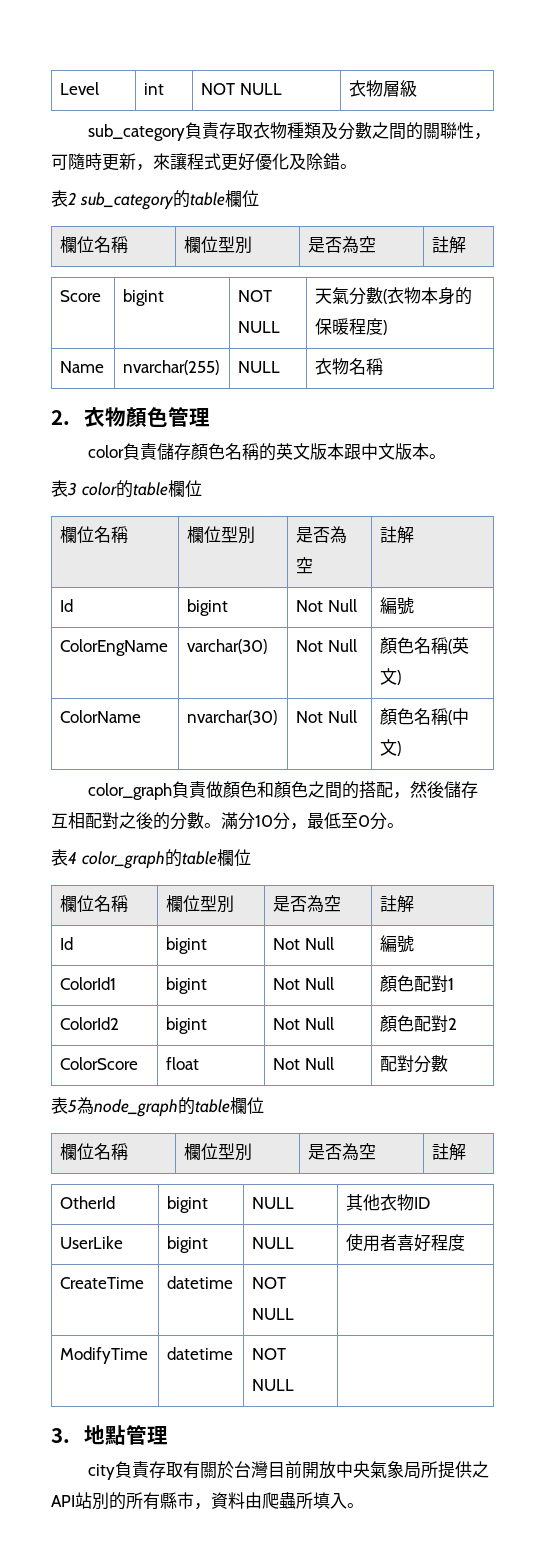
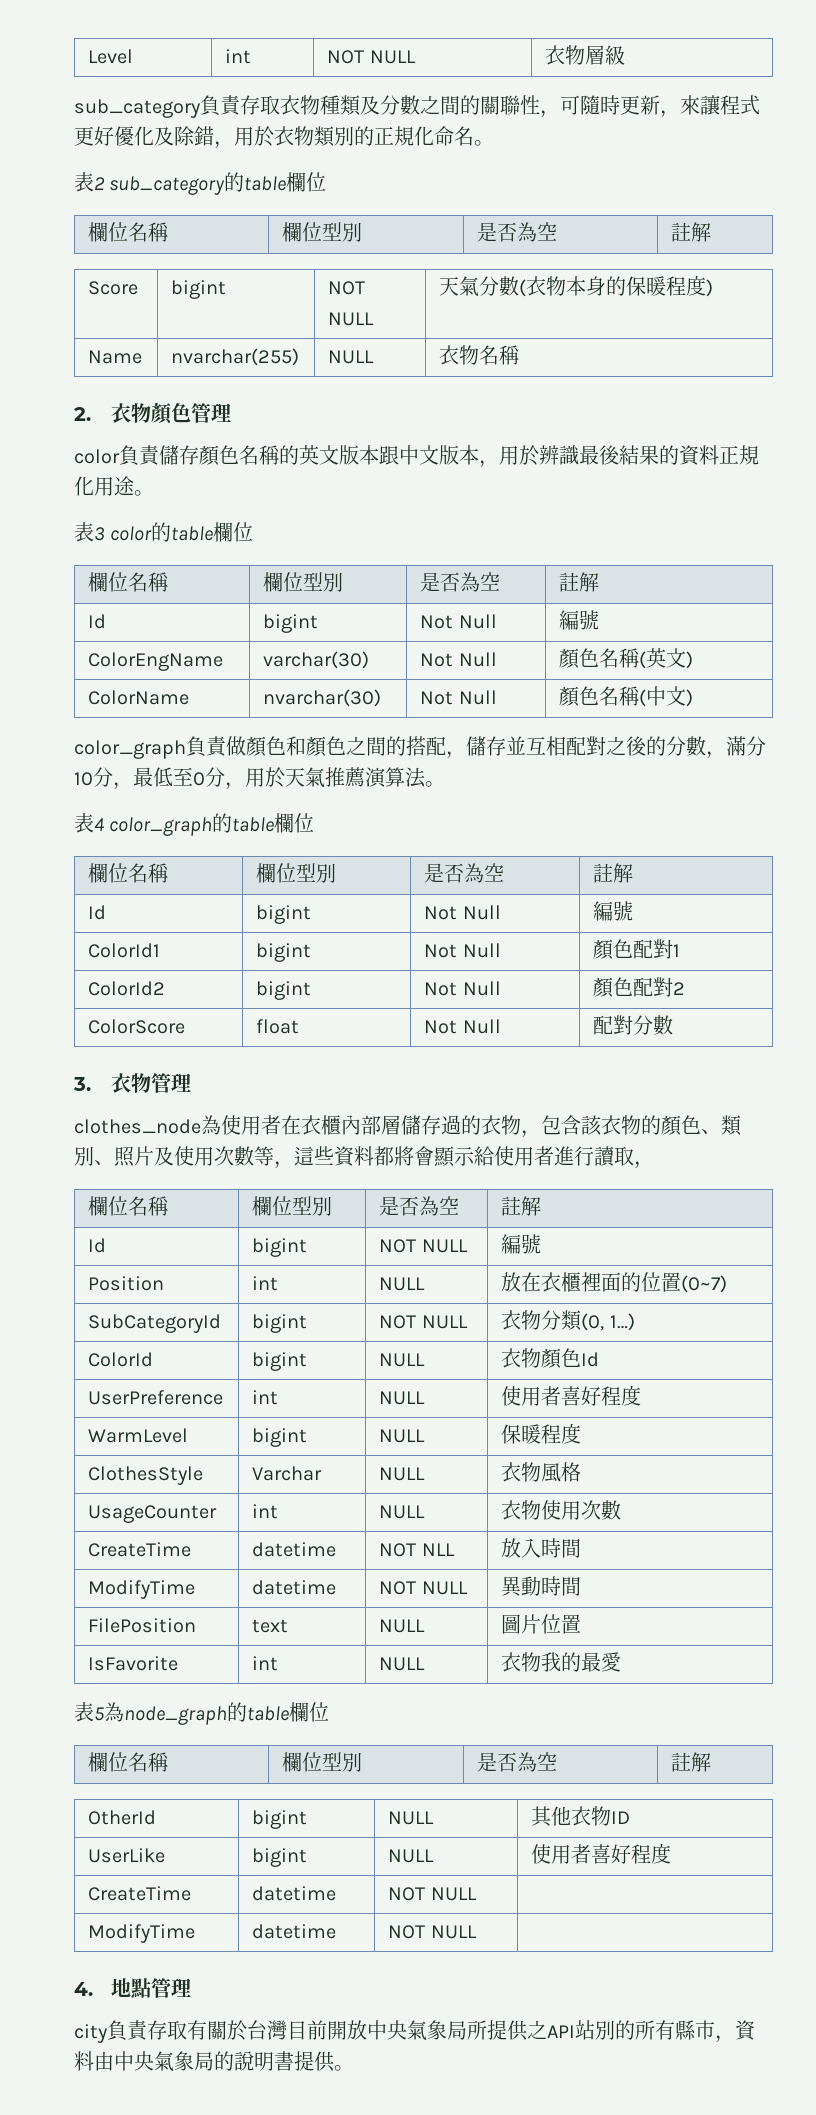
- sub_category負責存取衣物種類及分數之間的關聯性，可隨時更新，來讓程式更好優化及除錯。
+ sub_category負責存取衣物種類及分數之間的關聯性，可隨時更新，來讓程式更好優化及除錯，用於衣物類別的正規化命名。
- color負責儲存顏色名稱的英文版本跟中文版本。
+ color負責儲存顏色名稱的英文版本跟中文版本，用於辨識最後結果的資料正規化用途。
- color_graph負責做顏色和顏色之間的搭配，然後儲存互相配對之後的分數。滿分10分，最低至0分。
+ color_graph負責做顏色和顏色之間的搭配，儲存並互相配對之後的分數，滿分10分，最低至0分，用於天氣推薦演算法。
+ 3.衣物管理
+ clothes_node為使用者在衣櫃內部層儲存過的衣物，包含該衣物的顏色、類別、照片及使用次數等，這些資料都將會顯示給使用者進行讀取，
+ 欄位名稱 | 欄位型別 | 是否為空 | 註解
+ Id | bigint | NOT NULL | 編號
+ Position | int | NULL | 放在衣櫃裡面的位置(0~7)
+ SubCategoryId | bigint | NOT NULL | 衣物分類(0, 1…)
+ ColorId | bigint | NULL | 衣物顏色Id
+ UserPreference | int | NULL | 使用者喜好程度
+ WarmLevel | bigint | NULL | 保暖程度
+ ClothesStyle | Varchar | NULL | 衣物風格
+ UsageCounter | int | NULL | 衣物使用次數
+ CreateTime | datetime | NOT NLL | 放入時間
+ ModifyTime | datetime | NOT NULL | 異動時間
+ FilePosition | text | NULL | 圖片位置
+ IsFavorite | int | NULL | 衣物我的最愛
- 3.地點管理
+ 4.地點管理
- city負責存取有關於台灣目前開放中央氣象局所提供之API站別的所有縣市，資料由爬蟲所填入。
+ city負責存取有關於台灣目前開放中央氣象局所提供之API站別的所有縣市，資料由中央氣象局的說明書提供。

